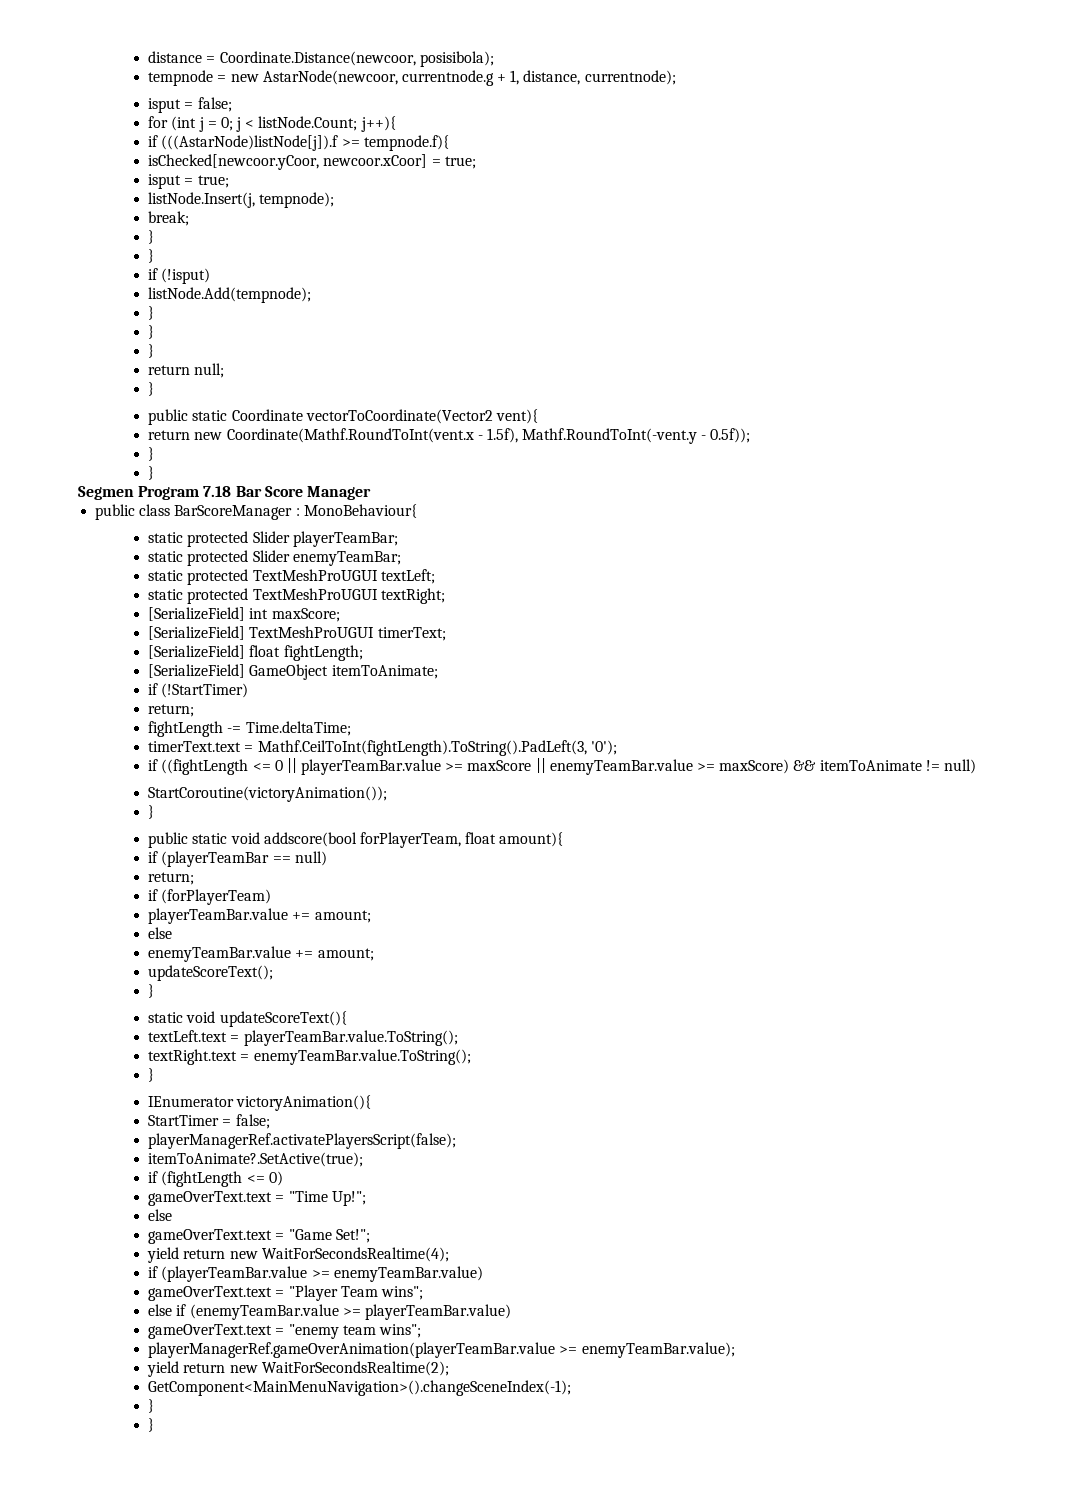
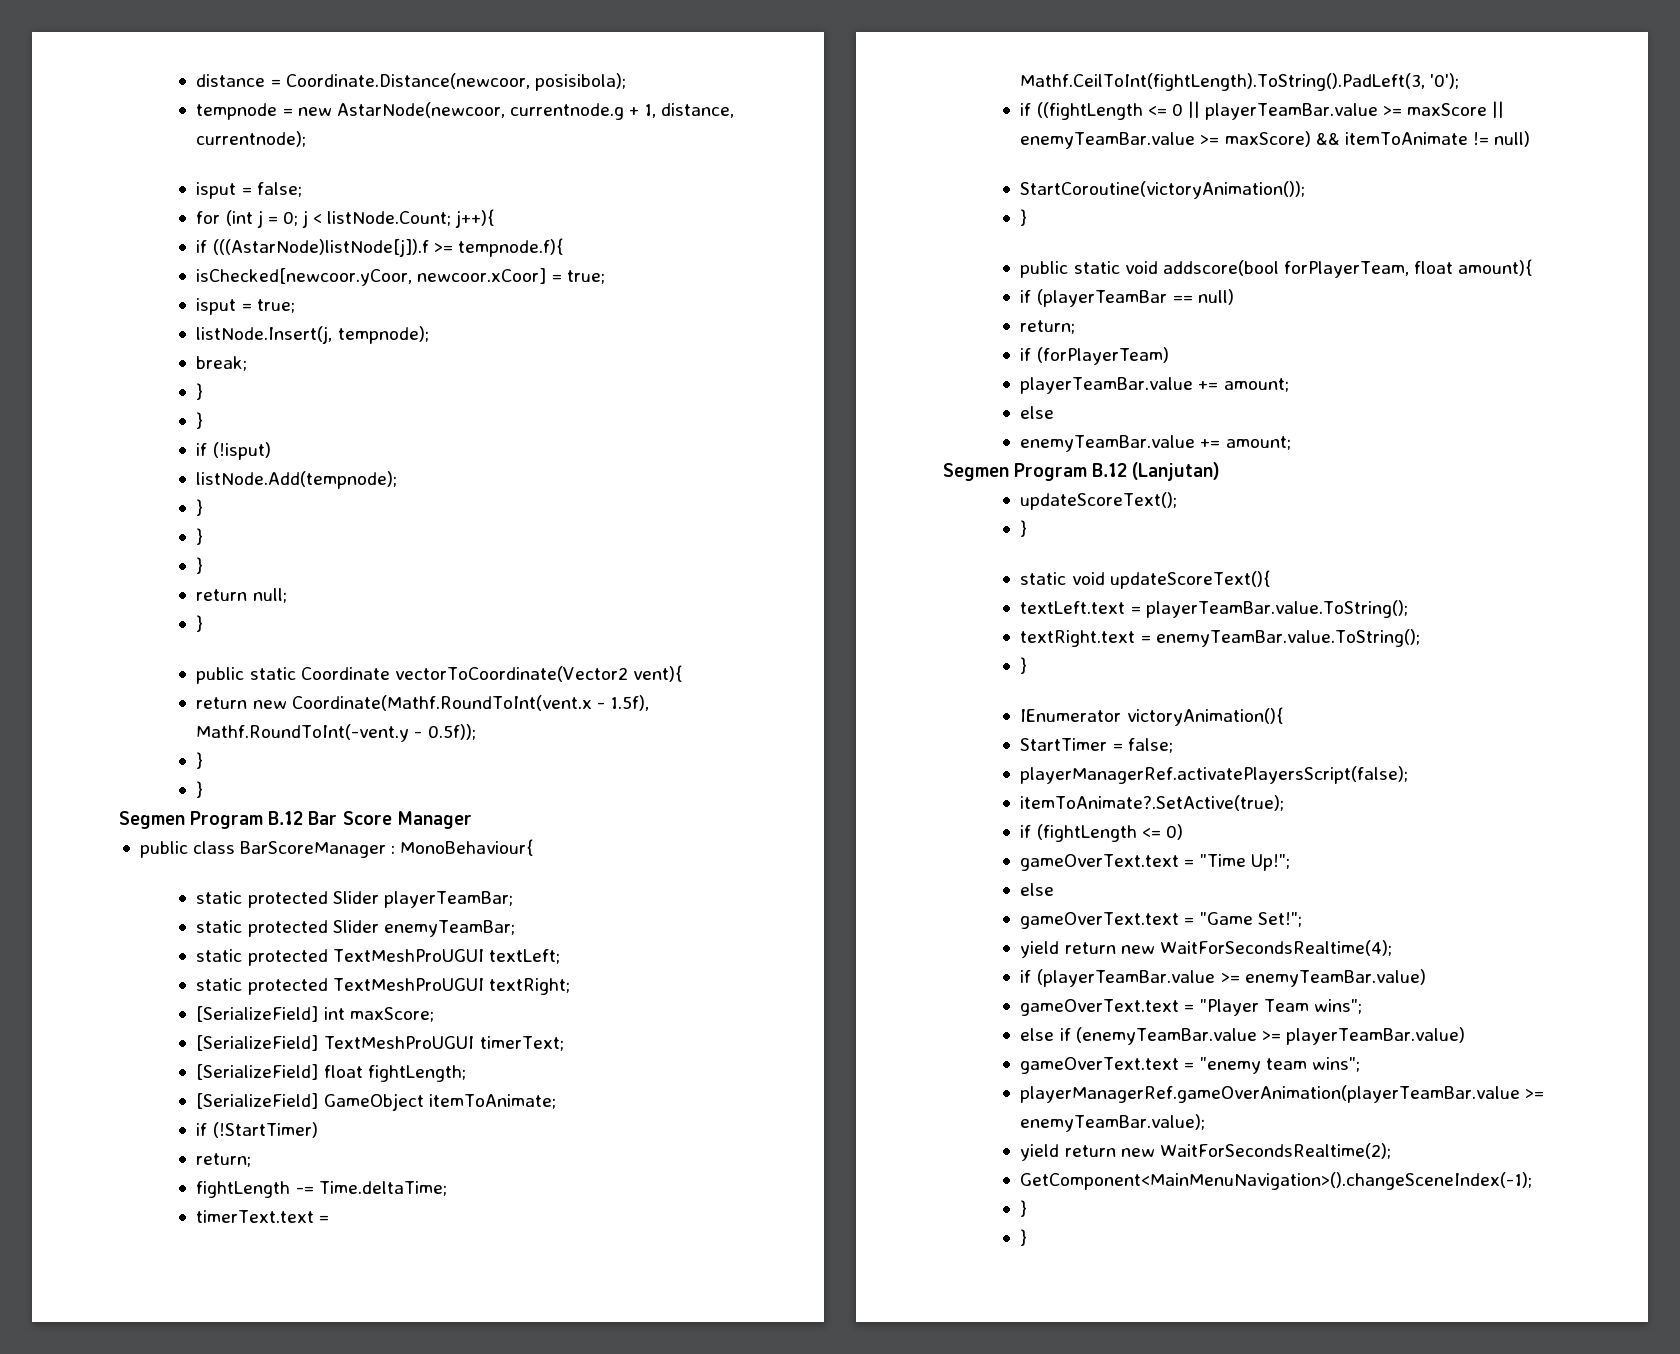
- Segmen Program 7.18 Bar Score Manager
+ Segmen Program B.12 Bar Score Manager
+ Segmen Program B.12 (Lanjutan)

